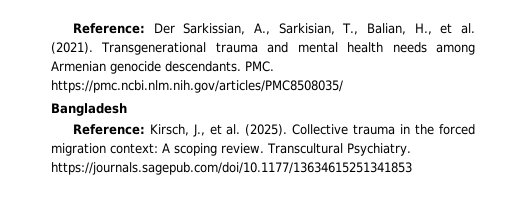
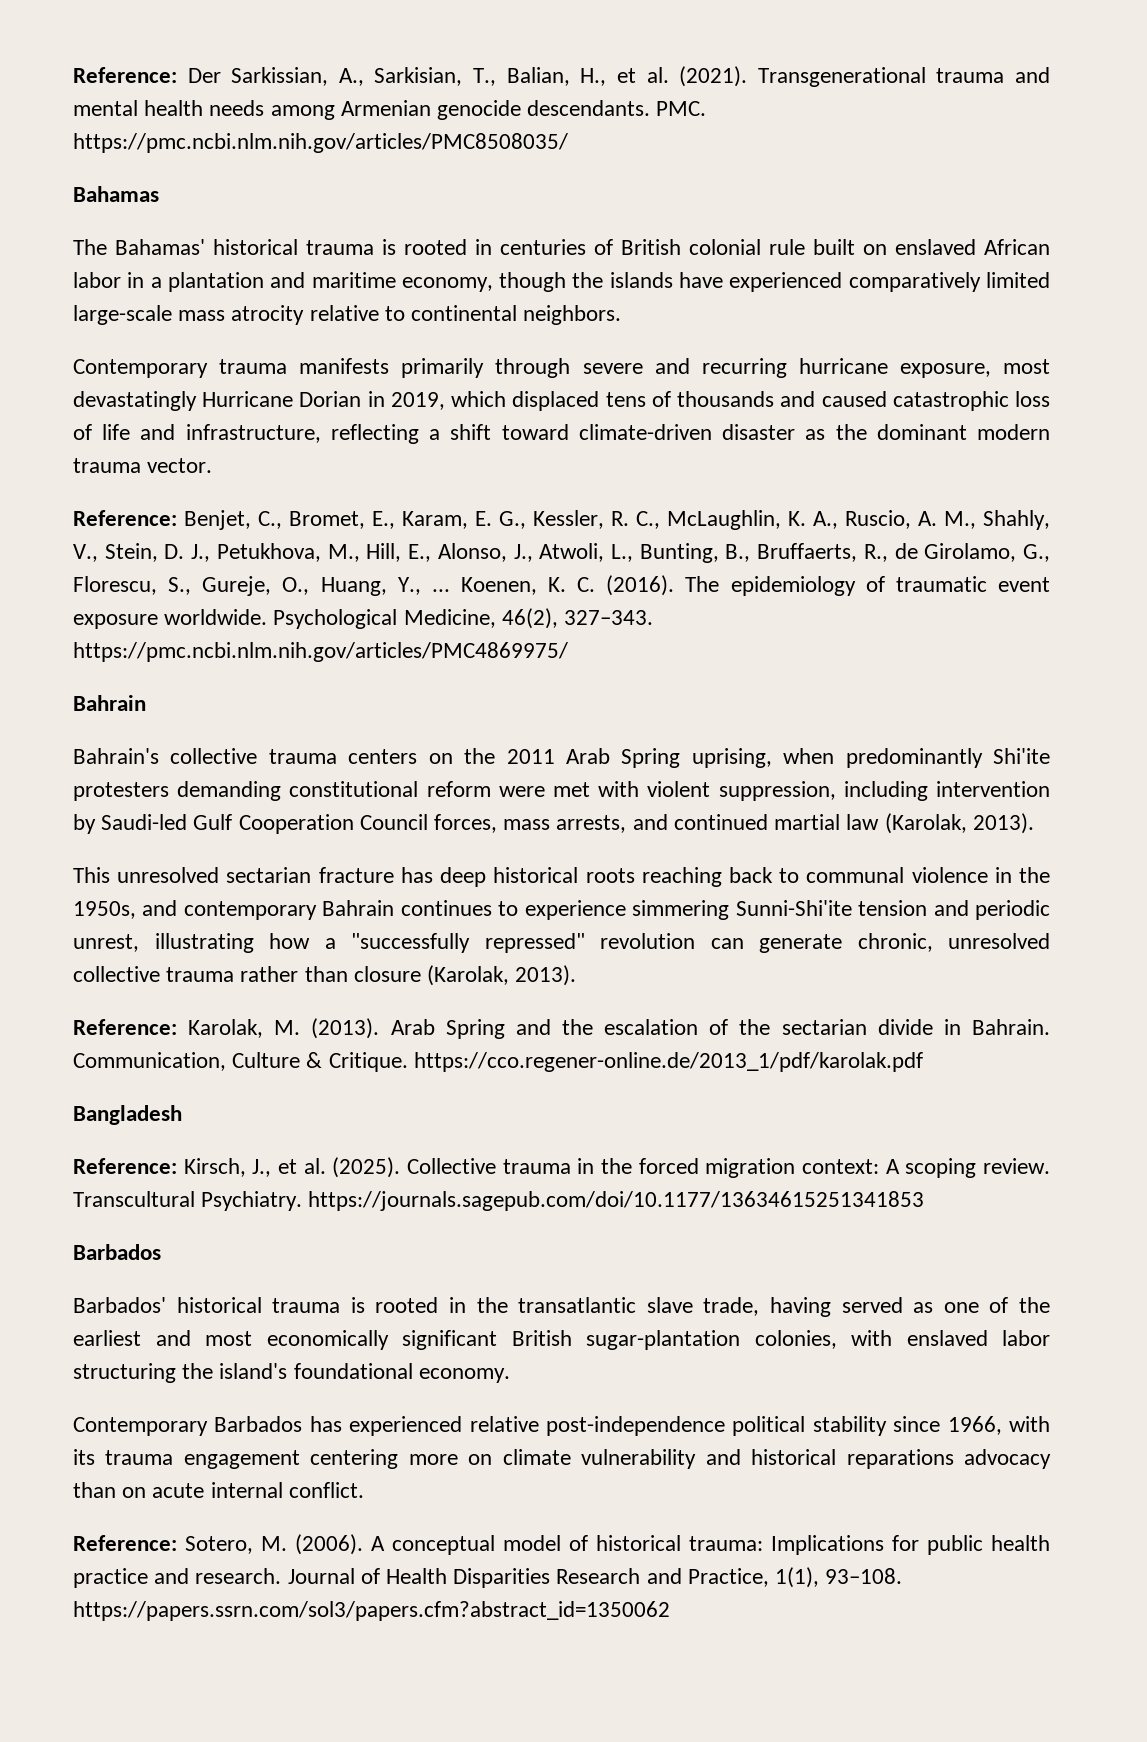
+ Bahamas
+ The Bahamas' historical trauma is rooted in centuries of British colonial rule built on enslaved African labor in a plantation and maritime economy, though the islands have experienced comparatively limited large-scale mass atrocity relative to continental neighbors.
+ Contemporary trauma manifests primarily through severe and recurring hurricane exposure, most devastatingly Hurricane Dorian in 2019, which displaced tens of thousands and caused catastrophic loss of life and infrastructure, reflecting a shift toward climate-driven disaster as the dominant modern trauma vector.
+ Reference: Benjet, C., Bromet, E., Karam, E. G., Kessler, R. C., McLaughlin, K. A., Ruscio, A. M., Shahly, V., Stein, D. J., Petukhova, M., Hill, E., Alonso, J., Atwoli, L., Bunting, B., Bruffaerts, R., de Girolamo, G., Florescu, S., Gureje, O., Huang, Y., ... Koenen, K. C. (2016). The epidemiology of traumatic event exposure worldwide. Psychological Medicine, 46(2), 327–343. https://pmc.ncbi.nlm.nih.gov/articles/PMC4869975/
+ Bahrain
+ Bahrain's collective trauma centers on the 2011 Arab Spring uprising, when predominantly Shi'ite protesters demanding constitutional reform were met with violent suppression, including intervention by Saudi-led Gulf Cooperation Council forces, mass arrests, and continued martial law (Karolak, 2013).
+ This unresolved sectarian fracture has deep historical roots reaching back to communal violence in the 1950s, and contemporary Bahrain continues to experience simmering Sunni-Shi'ite tension and periodic unrest, illustrating how a "successfully repressed" revolution can generate chronic, unresolved collective trauma rather than closure (Karolak, 2013).
+ Reference: Karolak, M. (2013). Arab Spring and the escalation of the sectarian divide in Bahrain. Communication, Culture & Critique. https://cco.regener-online.de/2013_1/pdf/karolak.pdf
  Transcultural Psychiatry. https://journals.sagepub.com/doi/10.1177/13634615251341853
+ Barbados
+ Barbados' historical trauma is rooted in the transatlantic slave trade, having served as one of the earliest and most economically significant British sugar-plantation colonies, with enslaved labor structuring the island's foundational economy.
+ Contemporary Barbados has experienced relative post-independence political stability since 1966, with its trauma engagement centering more on climate vulnerability and historical reparations advocacy than on acute internal conflict.
+ Reference: Sotero, M. (2006). A conceptual model of historical trauma: Implications for public health practice and research. Journal of Health Disparities Research and Practice, 1(1), 93–108. https://papers.ssrn.com/sol3/papers.cfm?abstract_id=1350062

